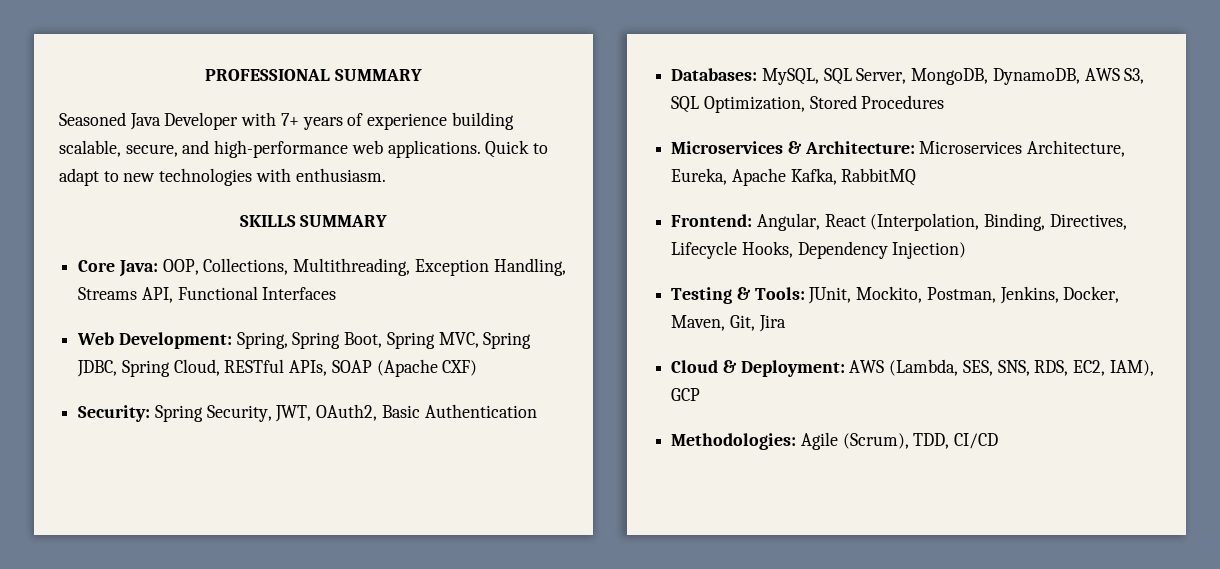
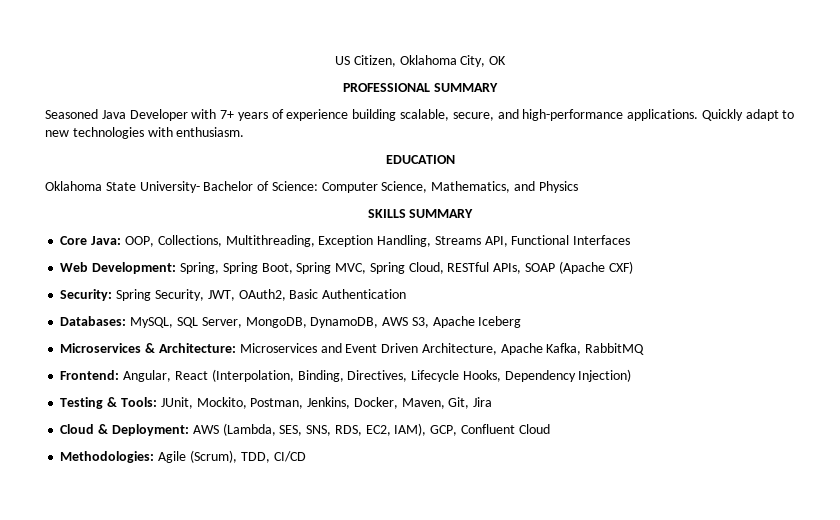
+ US Citizen, Oklahoma City, OK
- Seasoned Java Developer with 7+ years of experience building scalable, secure, and high-performance web applications. Quick to adapt to new technologies with enthusiasm.
+ Seasoned Java Developer with 7+ years of experience building scalable, secure, and high-performance applications. Quickly adapt to new technologies with enthusiasm.
+ EDUCATION
+ Oklahoma State University- Bachelor of Science: Computer Science, Mathematics, and Physics
- Web Development: Spring, Spring Boot, Spring MVC, Spring JDBC, Spring Cloud, RESTful APIs, SOAP (Apache CXF)
+ Web Development: Spring, Spring Boot, Spring MVC, Spring Cloud, RESTful APIs, SOAP (Apache CXF)
- Databases: MySQL, SQL Server, MongoDB, DynamoDB, AWS S3, SQL Optimization, Stored Procedures
+ Databases: MySQL, SQL Server, MongoDB, DynamoDB, AWS S3, Apache Iceberg
- Microservices & Architecture: Microservices Architecture, Eureka, Apache Kafka, RabbitMQ
+ Microservices & Architecture: Microservices and Event Driven Architecture, Apache Kafka, RabbitMQ
- Cloud & Deployment: AWS (Lambda, SES, SNS, RDS, EC2, IAM), GCP
+ Cloud & Deployment: AWS (Lambda, SES, SNS, RDS, EC2, IAM), GCP, Confluent Cloud

